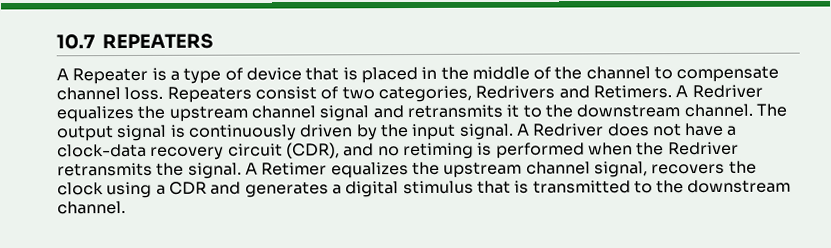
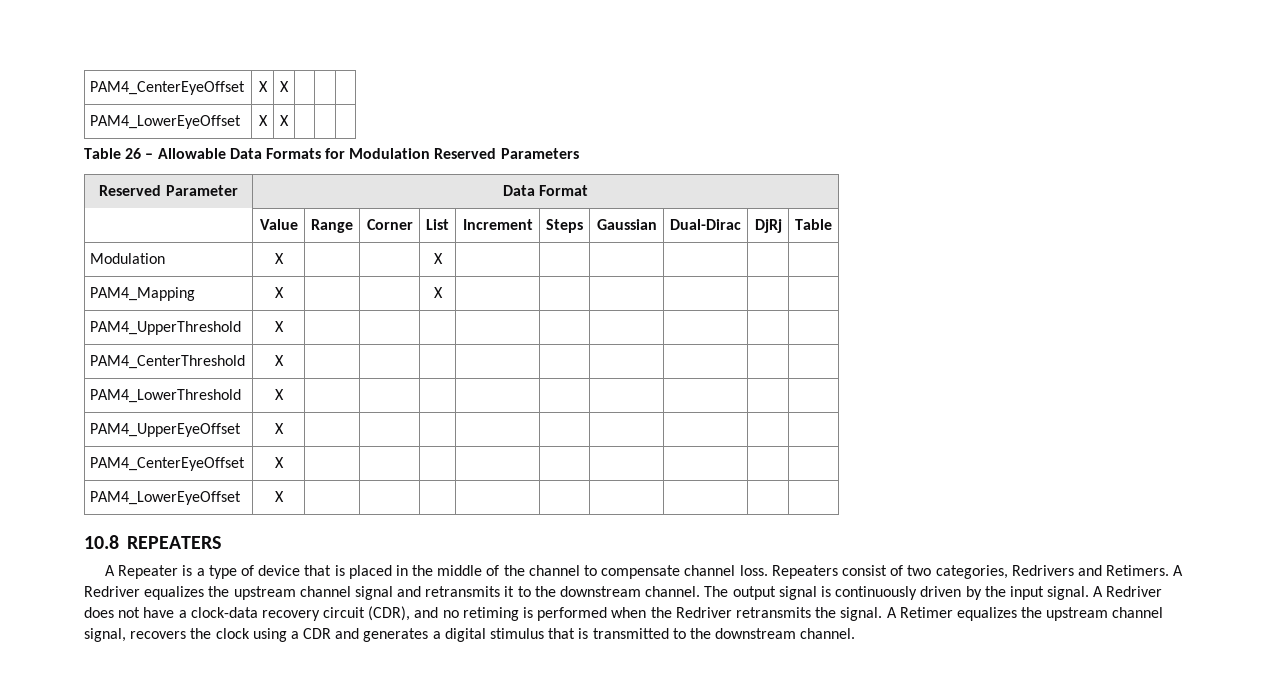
- 10.7 REPEATERS
+ PAM4_CenterEyeOffset | X | X | | |
+ PAM4_LowerEyeOffset | X | X | | |
+ Table 26 – Allowable Data Formats for Modulation Reserved Parameters
+ Reserved Parameter | Data Format
+ | Value | Range | Corner | List | Increment | Steps | Gaussian | Dual-Dirac | DjRj | Table
+ Modulation | X | | | X | | | | | |
+ PAM4_Mapping | X | | | X | | | | | |
+ PAM4_UpperThreshold | X | | | | | | | | |
+ PAM4_CenterThreshold | X | | | | | | | | |
+ PAM4_LowerThreshold | X | | | | | | | | |
+ PAM4_UpperEyeOffset | X | | | | | | | | |
+ PAM4_CenterEyeOffset | X | | | | | | | | |
+ PAM4_LowerEyeOffset | X | | | | | | | | |
+ 10.8 REPEATERS

